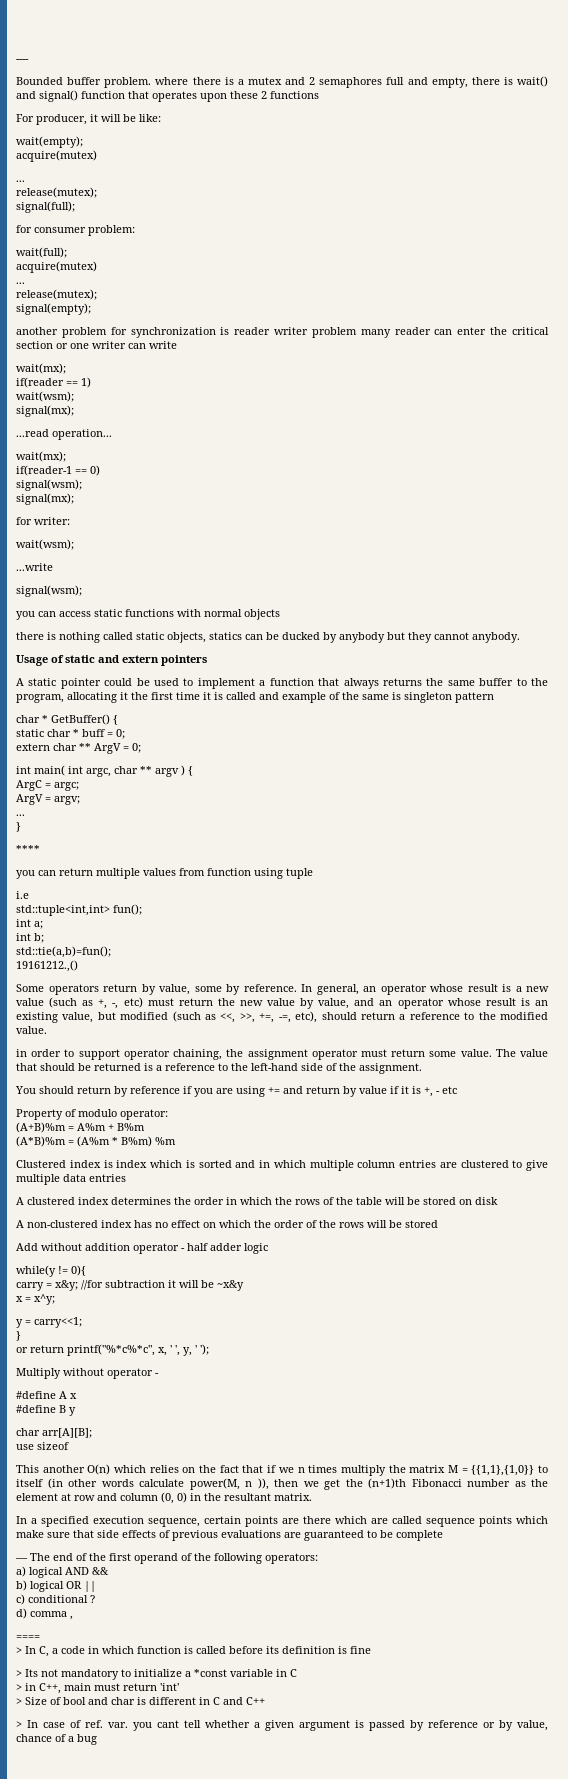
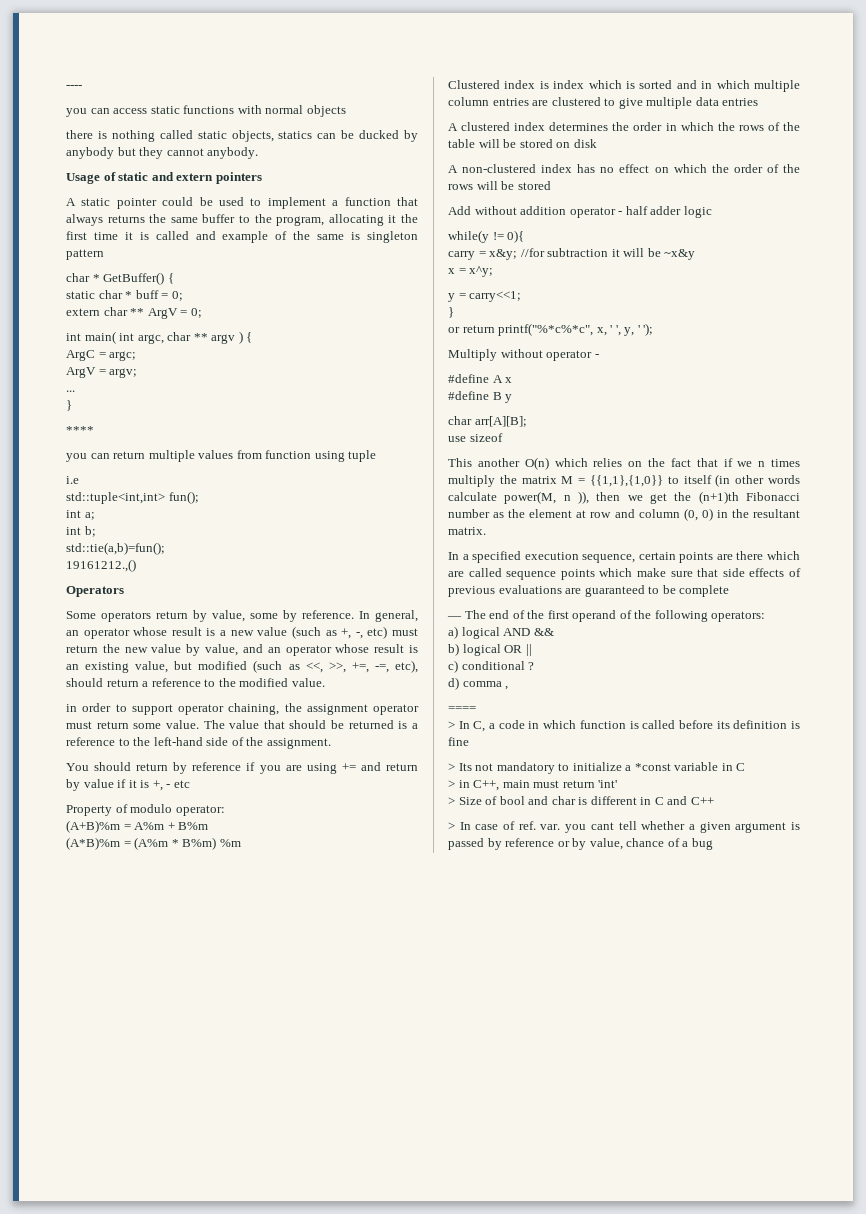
- Bounded buffer problem. where there is a mutex and 2 semaphores full and empty, there is wait() and signal() function that operates upon these 2 functions
- For producer, it will be like:
- wait(empty);
- acquire(mutex)
- ...
- release(mutex);
- signal(full);
- for consumer problem:
- wait(full);
- acquire(mutex)
- ...
- release(mutex);
- signal(empty);
- another problem for synchronization is reader writer problem many reader can enter the critical section or one writer can write
- wait(mx);
- if(reader == 1)
- wait(wsm);
- signal(mx);
- ...read operation...
- wait(mx);
- if(reader-1 == 0)
- signal(wsm);
- signal(mx);
- for writer:
- wait(wsm);
- ...write
- signal(wsm);
+ Operators

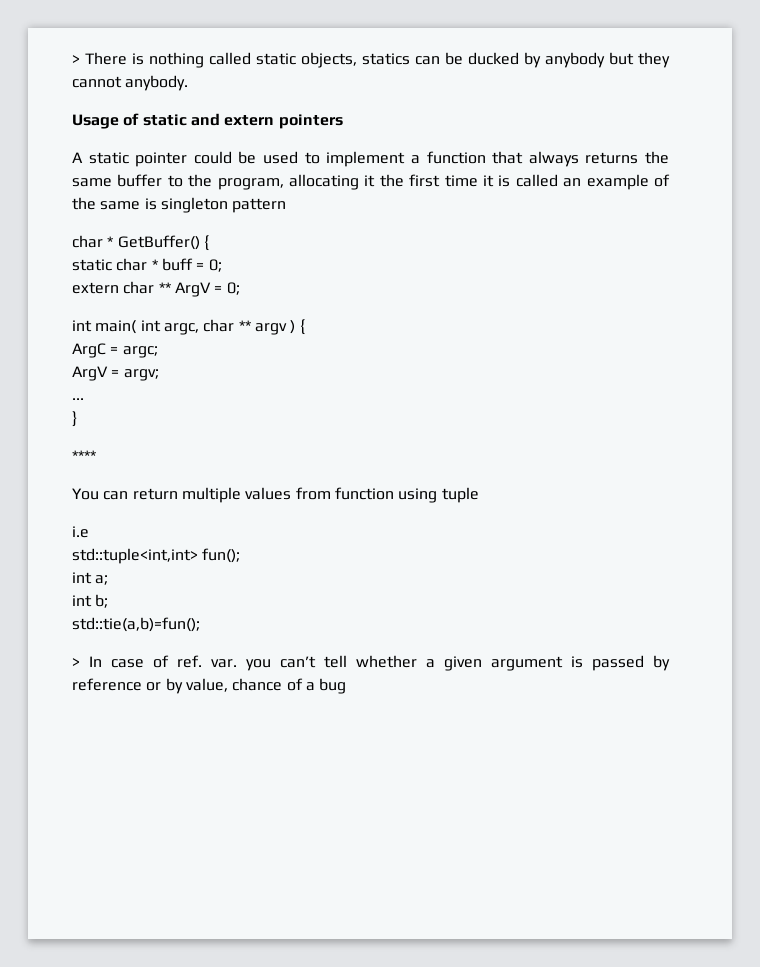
- ----
- you can access static functions with normal objects
- there is nothing called static objects, statics can be ducked by anybody but they cannot anybody.
+ > There is nothing called static objects, statics can be ducked by anybody but they cannot anybody.
- A static pointer could be used to implement a function that always returns the same buffer to the program, allocating it the first time it is called and example of the same is singleton pattern
+ A static pointer could be used to implement a function that always returns the same buffer to the program, allocating it the first time it is called an example of the same is singleton pattern
- you can return multiple values from function using tuple
+ You can return multiple values from function using tuple
- 19161212.,()
- Operators
- Some operators return by value, some by reference. In general, an operator whose result is a new value (such as +, -, etc) must return the new value by value, and an operator whose result is an existing value, but modified (such as <<, >>, +=, -=, etc), should return a reference to the modified value.
- in order to support operator chaining, the assignment operator must return some value. The value that should be returned is a reference to the left-hand side of the assignment.
- You should return by reference if you are using += and return by value if it is +, - etc
- Property of modulo operator:
- (A+B)%m = A%m + B%m
- (A*B)%m = (A%m * B%m) %m
- Clustered index is index which is sorted and in which multiple column entries are clustered to give multiple data entries
- A clustered index determines the order in which the rows of the table will be stored on disk
- A non-clustered index has no effect on which the order of the rows will be stored
- Add without addition operator - half adder logic
- while(y != 0){
- carry = x&y; //for subtraction it will be ~x&y
- x = x^y;
- y = carry<<1;
- }
- or return printf("%*c%*c", x, ' ', y, ' ');
- Multiply without operator -
- #define A x
- #define B y
- char arr[A][B];
- use sizeof
- This another O(n) which relies on the fact that if we n times multiply the matrix M = {{1,1},{1,0}} to itself (in other words calculate power(M, n )), then we get the (n+1)th Fibonacci number as the element at row and column (0, 0) in the resultant matrix.
- In a specified execution sequence, certain points are there which are called sequence points which make sure that side effects of previous evaluations are guaranteed to be complete
- — The end of the first operand of the following operators:
- a) logical AND &&
- b) logical OR ||
- c) conditional ?
- d) comma ,
- ====
- > In C, a code in which function is called before its definition is fine
- > Its not mandatory to initialize a *const variable in C
- > in C++, main must return 'int'
- > Size of bool and char is different in C and C++
- > In case of ref. var. you cant tell whether a given argument is passed by reference or by value, chance of a bug
+ > In case of ref. var. you can’t tell whether a given argument is passed by reference or by value, chance of a bug

